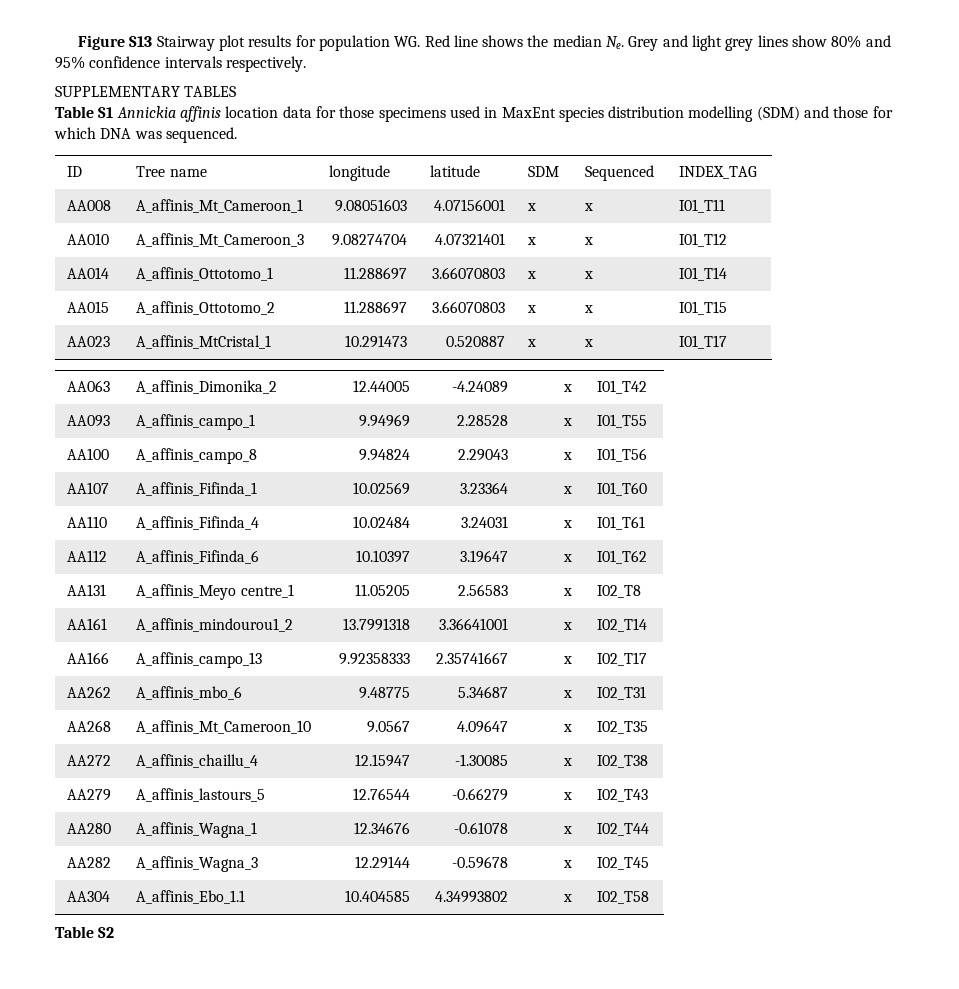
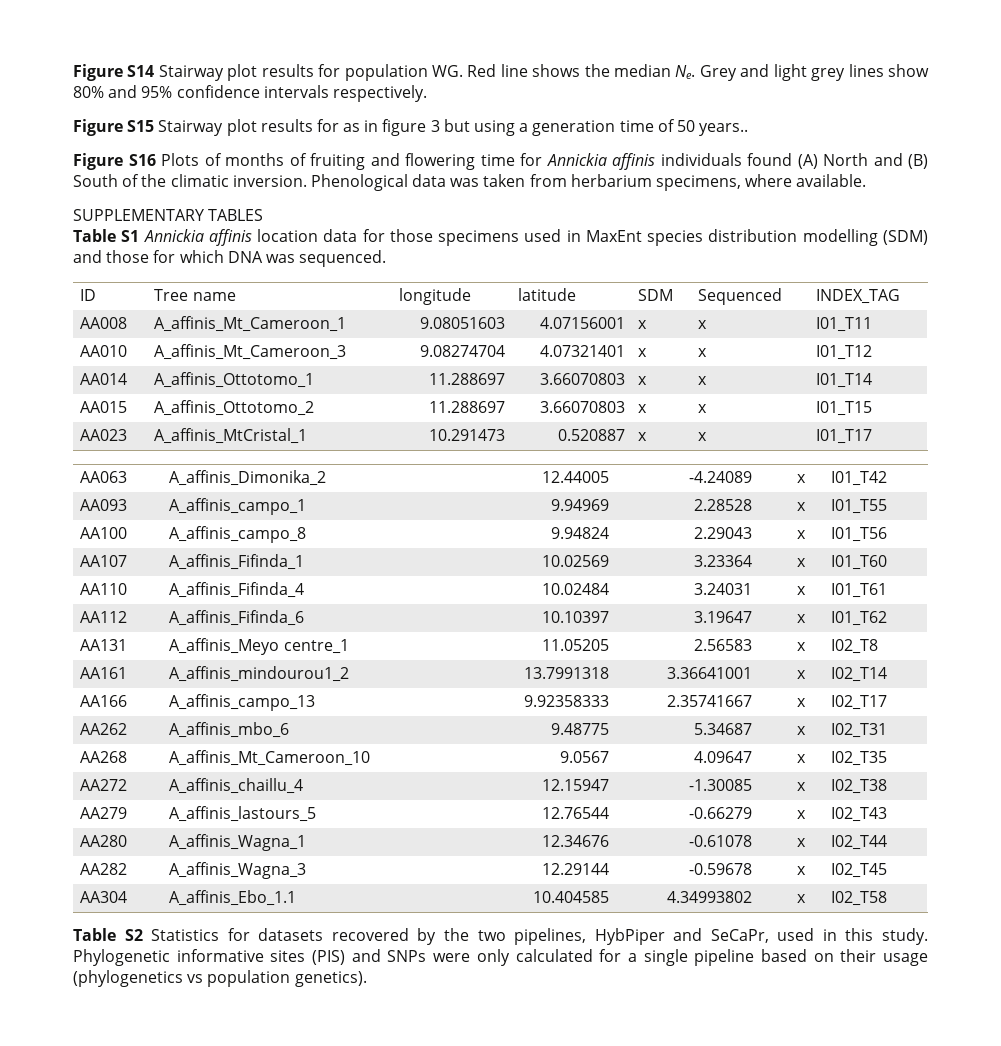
- Figure S13 Stairway plot results for population WG. Red line shows the median Ne. Grey and light grey lines show 80% and 95% confidence intervals respectively.
+ Figure S14 Stairway plot results for population WG. Red line shows the median Ne. Grey and light grey lines show 80% and 95% confidence intervals respectively.
+ Figure S15 Stairway plot results for as in figure 3 but using a generation time of 50 years..
+ Figure S16 Plots of months of fruiting and flowering time for Annickia affinis individuals found (A) North and (B) South of the climatic inversion. Phenological data was taken from herbarium specimens, where available.
- Table S2
+ Table S2 Statistics for datasets recovered by the two pipelines, HybPiper and SeCaPr, used in this study. Phylogenetic informative sites (PIS) and SNPs were only calculated for a single pipeline based on their usage (phylogenetics vs population genetics).

